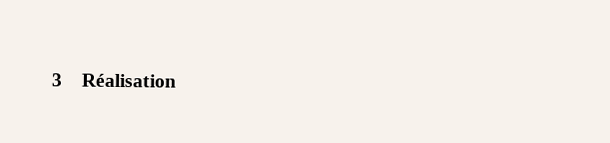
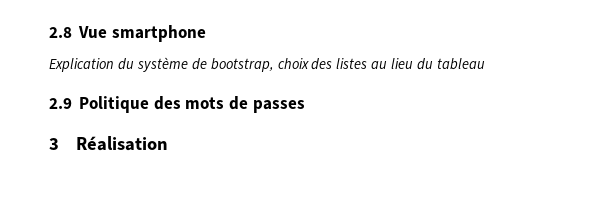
+ 2.8 Vue smartphone
+ Explication du système de bootstrap, choix des listes au lieu du tableau
+ 2.9 Politique des mots de passes

